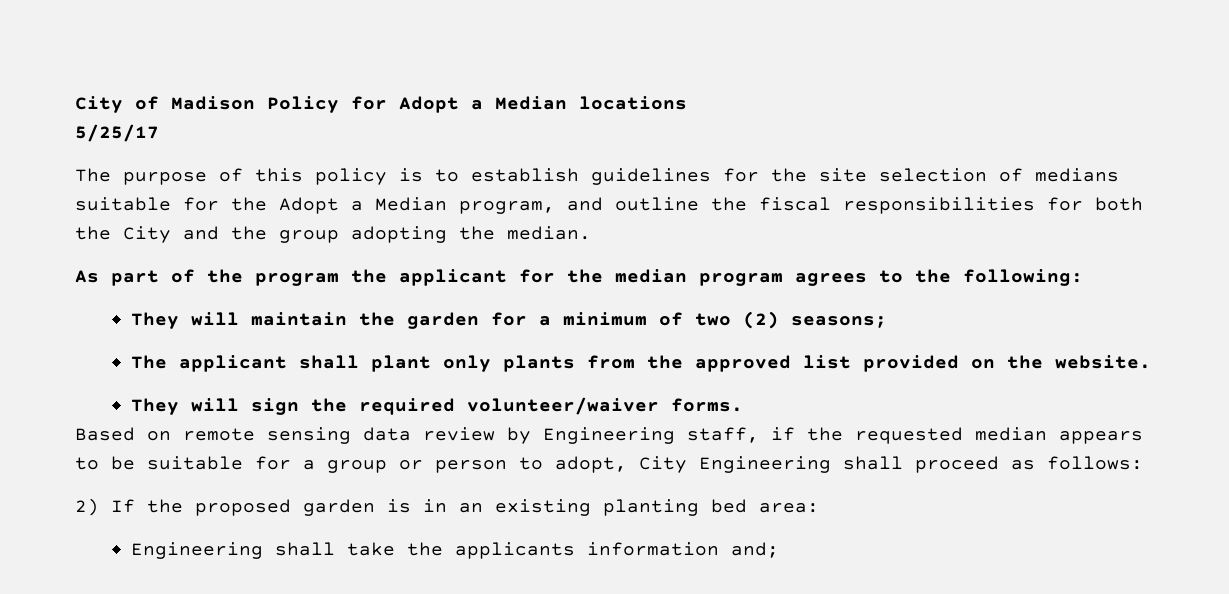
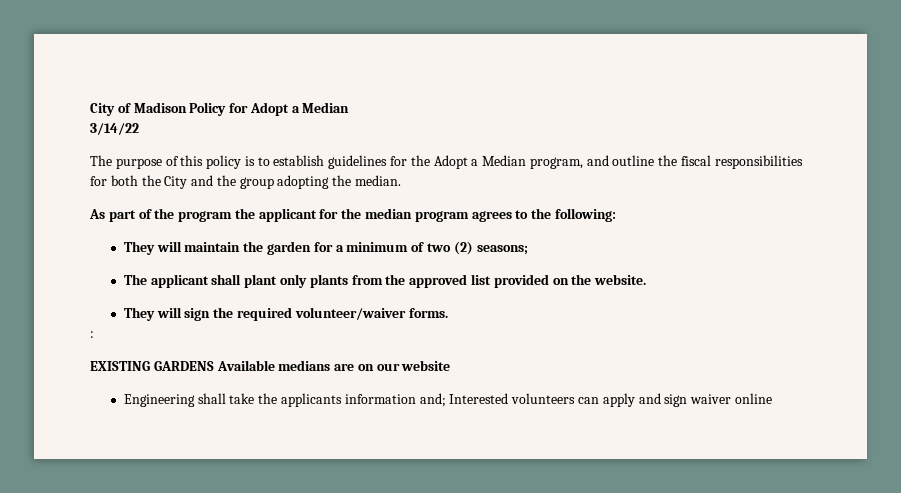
- City of Madison Policy for Adopt a Median locations
- 5/25/17
+ City of Madison Policy for Adopt a Median
+ 3/14/22
- The purpose of this policy is to establish guidelines for the site selection of medians suitable for the Adopt a Median program, and outline the fiscal responsibilities for both the City and the group adopting the median.
+ The purpose of this policy is to establish guidelines for the Adopt a Median program, and outline the fiscal responsibilities for both the City and the group adopting the median.
- Based on remote sensing data review by Engineering staff, if the requested median appears to be suitable for a group or person to adopt, City Engineering shall proceed as follows:
- 2) If the proposed garden is in an existing planting bed area:
+ :
+ EXISTING GARDENS Available medians are on our website
- Engineering shall take the applicants information and;
+ Engineering shall take the applicants information and; Interested volunteers can apply and sign waiver online

